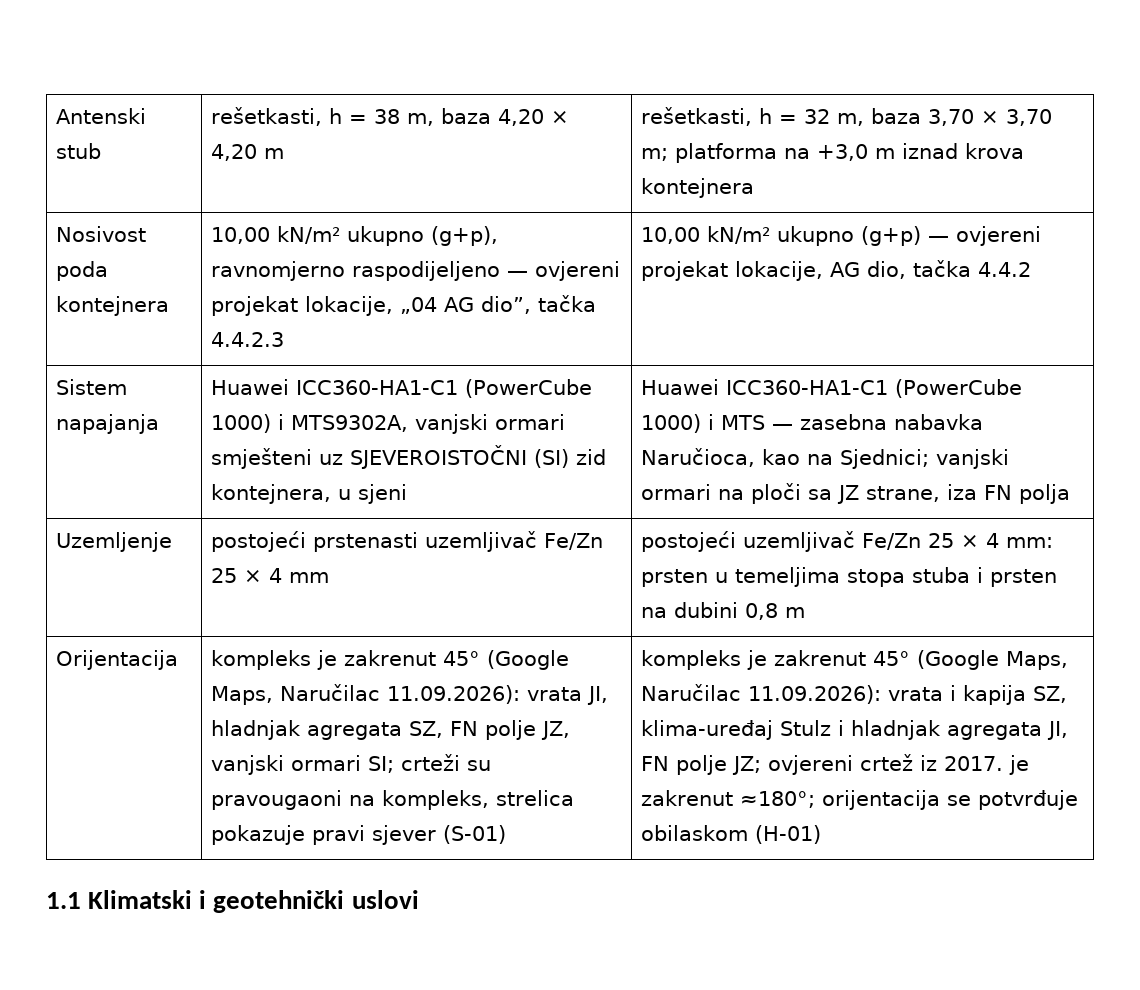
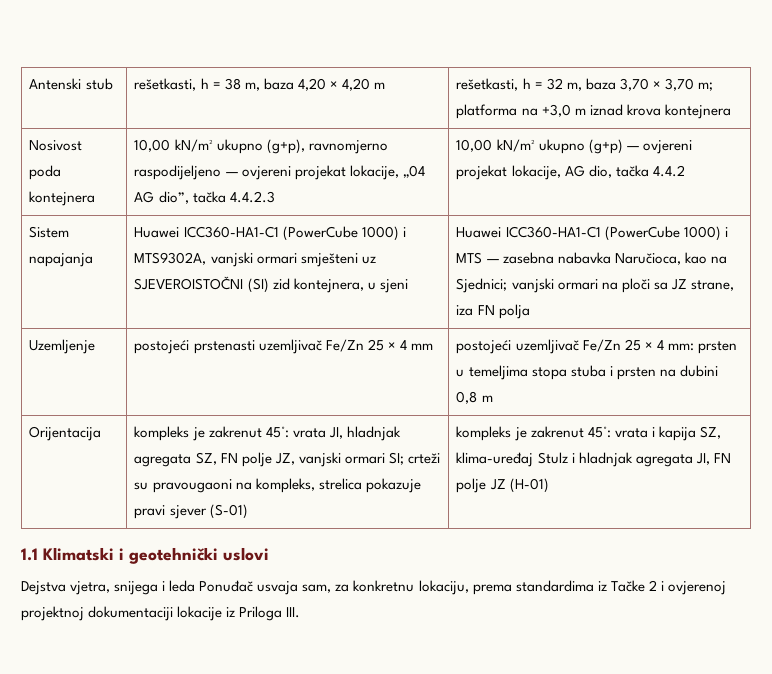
- kompleks je zakrenut 45° (Google Maps, Naručilac 11.09.2026): vrata JI, hladnjak agregata SZ, FN polje JZ, vanjski ormari SI; crteži su pravougaoni na kompleks, strelica pokazuje pravi sjever (S-01)
+ kompleks je zakrenut 45°: vrata JI, hladnjak agregata SZ, FN polje JZ, vanjski ormari SI; crteži su pravougaoni na kompleks, strelica pokazuje pravi sjever (S-01)
- kompleks je zakrenut 45° (Google Maps, Naručilac 11.09.2026): vrata i kapija SZ, klima-uređaj Stulz i hladnjak agregata JI, FN polje JZ; ovjereni crtež iz 2017. je zakrenut ≈180°; orijentacija se potvrđuje obilaskom (H-01)
+ kompleks je zakrenut 45°: vrata i kapija SZ, klima-uređaj Stulz i hladnjak agregata JI, FN polje JZ (H-01)
+ Dejstva vjetra, snijega i leda Ponuđač usvaja sam, za konkretnu lokaciju, prema standardima iz Tačke 2 i ovjerenoj projektnoj dokumentaciji lokacije iz Priloga III.

